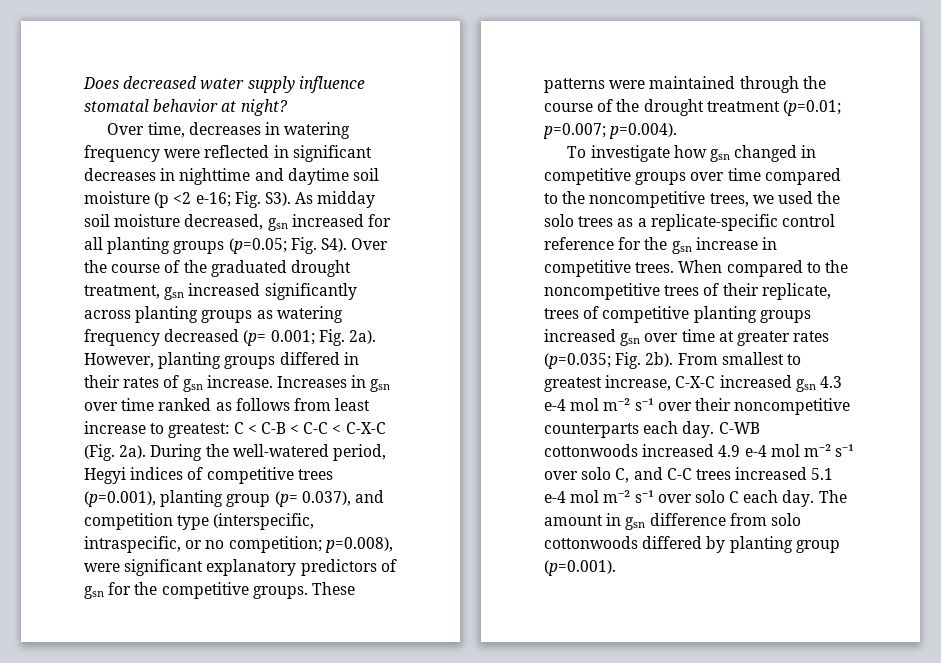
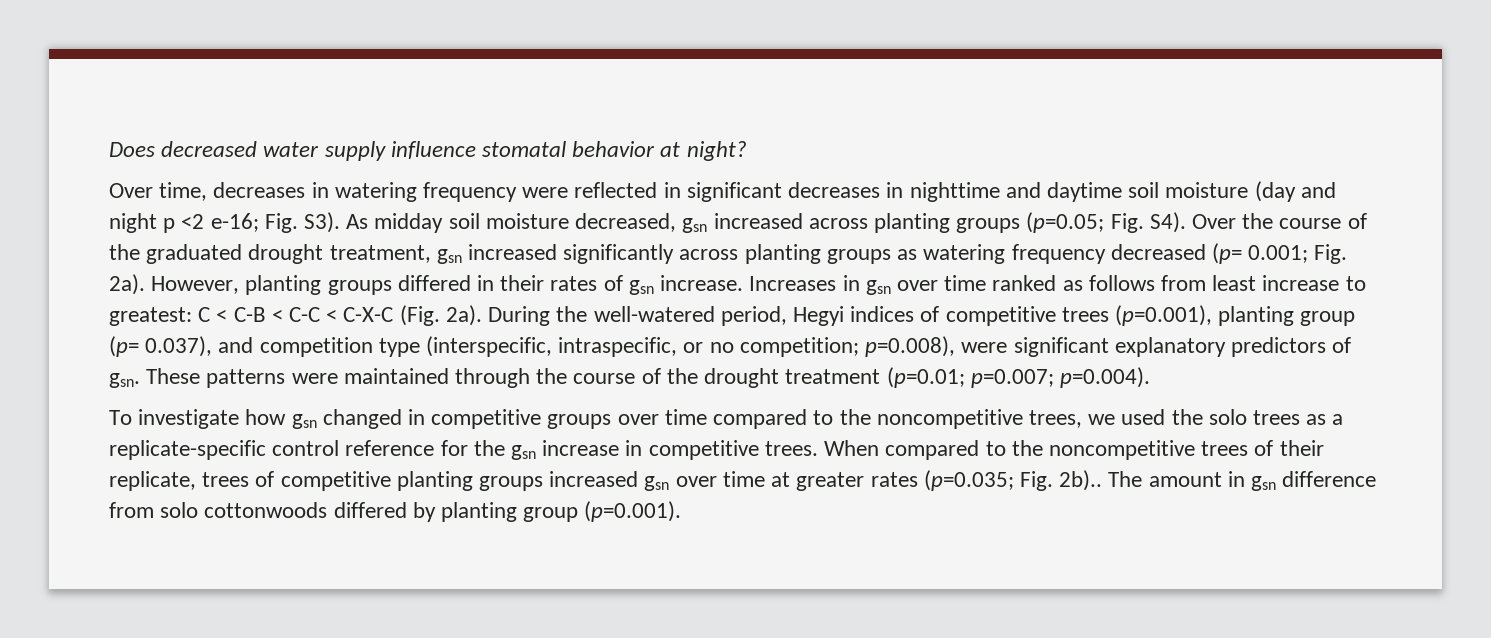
- Over time, decreases in watering frequency were reflected in significant decreases in nighttime and daytime soil moisture (p <2 e-16; Fig. S3). As midday soil moisture decreased, gsn increased for all planting groups (p=0.05; Fig. S4). Over the course of the graduated drought treatment, gsn increased significantly across planting groups as watering frequency decreased (p= 0.001; Fig. 2a).
+ Over time, decreases in watering frequency were reflected in significant decreases in nighttime and daytime soil moisture (day and night p <2 e-16; Fig. S3). As midday soil moisture decreased, gsn increased across planting groups (p=0.05; Fig. S4). Over the course of the graduated drought treatment, gsn increased significantly across planting groups as watering frequency decreased (p= 0.001; Fig. 2a).
- During the well-watered period, Hegyi indices of competitive trees (p=0.001), planting group (p= 0.037), and competition type (interspecific, intraspecific, or no competition; p=0.008), were significant explanatory predictors of gsn for the competitive groups.
+ During the well-watered period, Hegyi indices of competitive trees (p=0.001), planting group (p= 0.037), and competition type (interspecific, intraspecific, or no competition; p=0.008), were significant explanatory predictors of gsn.
- When compared to the noncompetitive trees of their replicate, trees of competitive planting groups increased gsn over time at greater rates (p=0.035; Fig. 2b). From smallest to greatest increase, C-X-C increased gsn 4.3 e-4 mol m⁻² s⁻¹ over their noncompetitive counterparts each day. C-WB cottonwoods increased 4.9 e-4 mol m⁻² s⁻¹ over solo C, and C-C trees increased 5.1 e-4 mol m⁻² s⁻¹ over solo C each day.
+ When compared to the noncompetitive trees of their replicate, trees of competitive planting groups increased gsn over time at greater rates (p=0.035; Fig. 2b)..

